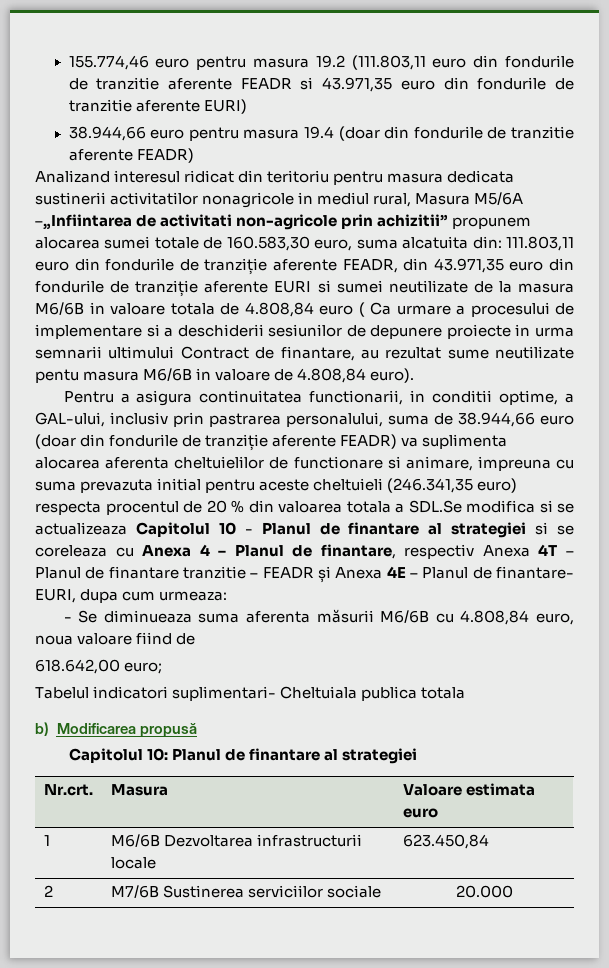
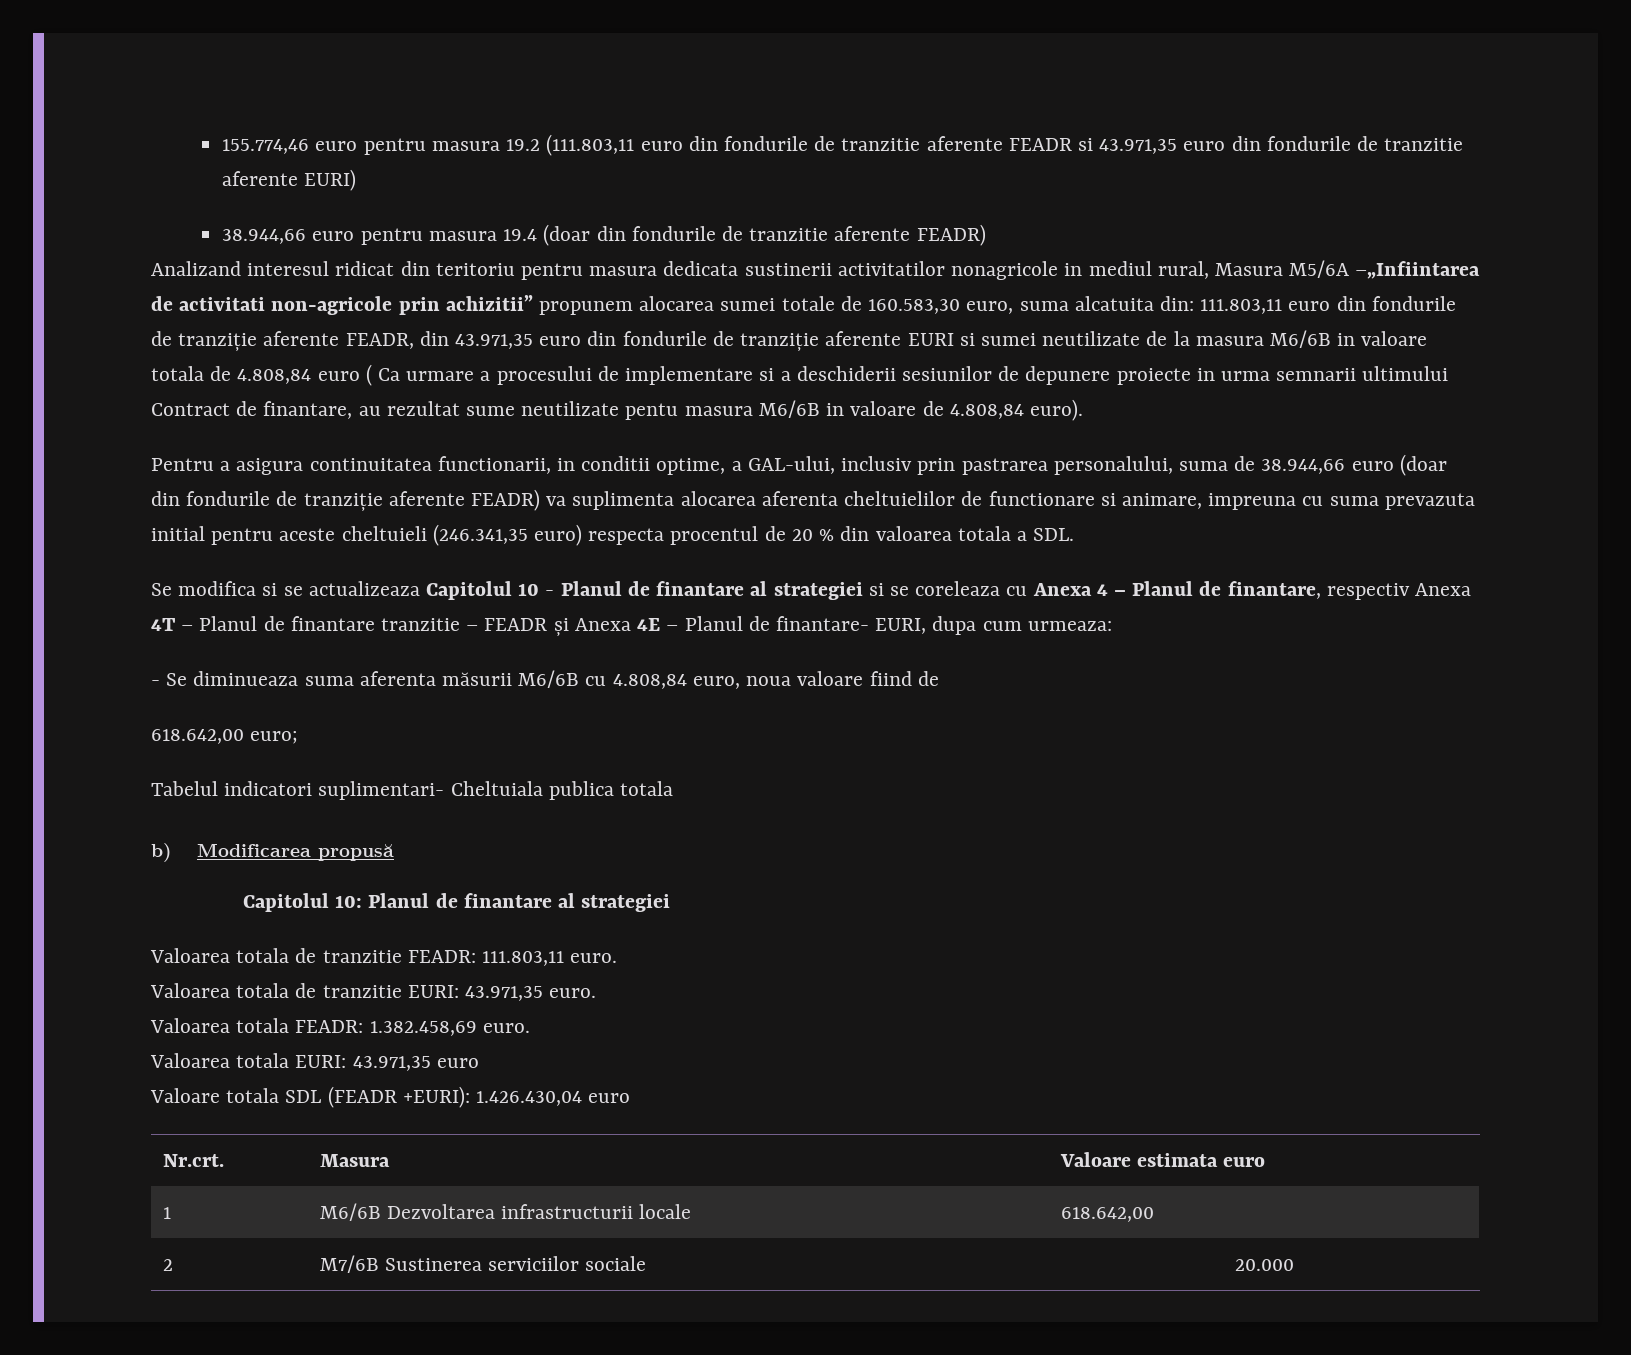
- Pentru a asigura continuitatea functionarii, in conditii optime, a GAL-ului, inclusiv prin pastrarea personalului, suma de 38.944,66 euro (doar din fondurile de tranziție aferente FEADR) va suplimenta alocarea aferenta cheltuielilor de functionare si animare, impreuna cu suma prevazuta initial pentru aceste cheltuieli (246.341,35 euro) respecta procentul de 20 % din valoarea totala a SDL.Se modifica si se actualizeaza Capitolul 10 - Planul de finantare al strategiei si se coreleaza cu Anexa 4 – Planul de finantare, respectiv Anexa 4T – Planul de finantare tranzitie – FEADR și Anexa 4E – Planul de finantare- EURI, dupa cum urmeaza:
+ Pentru a asigura continuitatea functionarii, in conditii optime, a GAL-ului, inclusiv prin pastrarea personalului, suma de 38.944,66 euro (doar din fondurile de tranziție aferente FEADR) va suplimenta alocarea aferenta cheltuielilor de functionare si animare, impreuna cu suma prevazuta initial pentru aceste cheltuieli (246.341,35 euro) respecta procentul de 20 % din valoarea totala a SDL.
+ Se modifica si se actualizeaza Capitolul 10 - Planul de finantare al strategiei si se coreleaza cu Anexa 4 – Planul de finantare, respectiv Anexa 4T – Planul de finantare tranzitie – FEADR și Anexa 4E – Planul de finantare- EURI, dupa cum urmeaza:
+ Valoarea totala de tranzitie FEADR: 111.803,11 euro.
+ Valoarea totala de tranzitie EURI: 43.971,35 euro.
+ Valoarea totala FEADR: 1.382.458,69 euro.
+ Valoarea totala EURI: 43.971,35 euro
+ Valoare totala SDL (FEADR +EURI): 1.426.430,04 euro
- 1 | M6/6B Dezvoltarea infrastructurii locale | 623.450,84
+ 1 | M6/6B Dezvoltarea infrastructurii locale | 618.642,00

